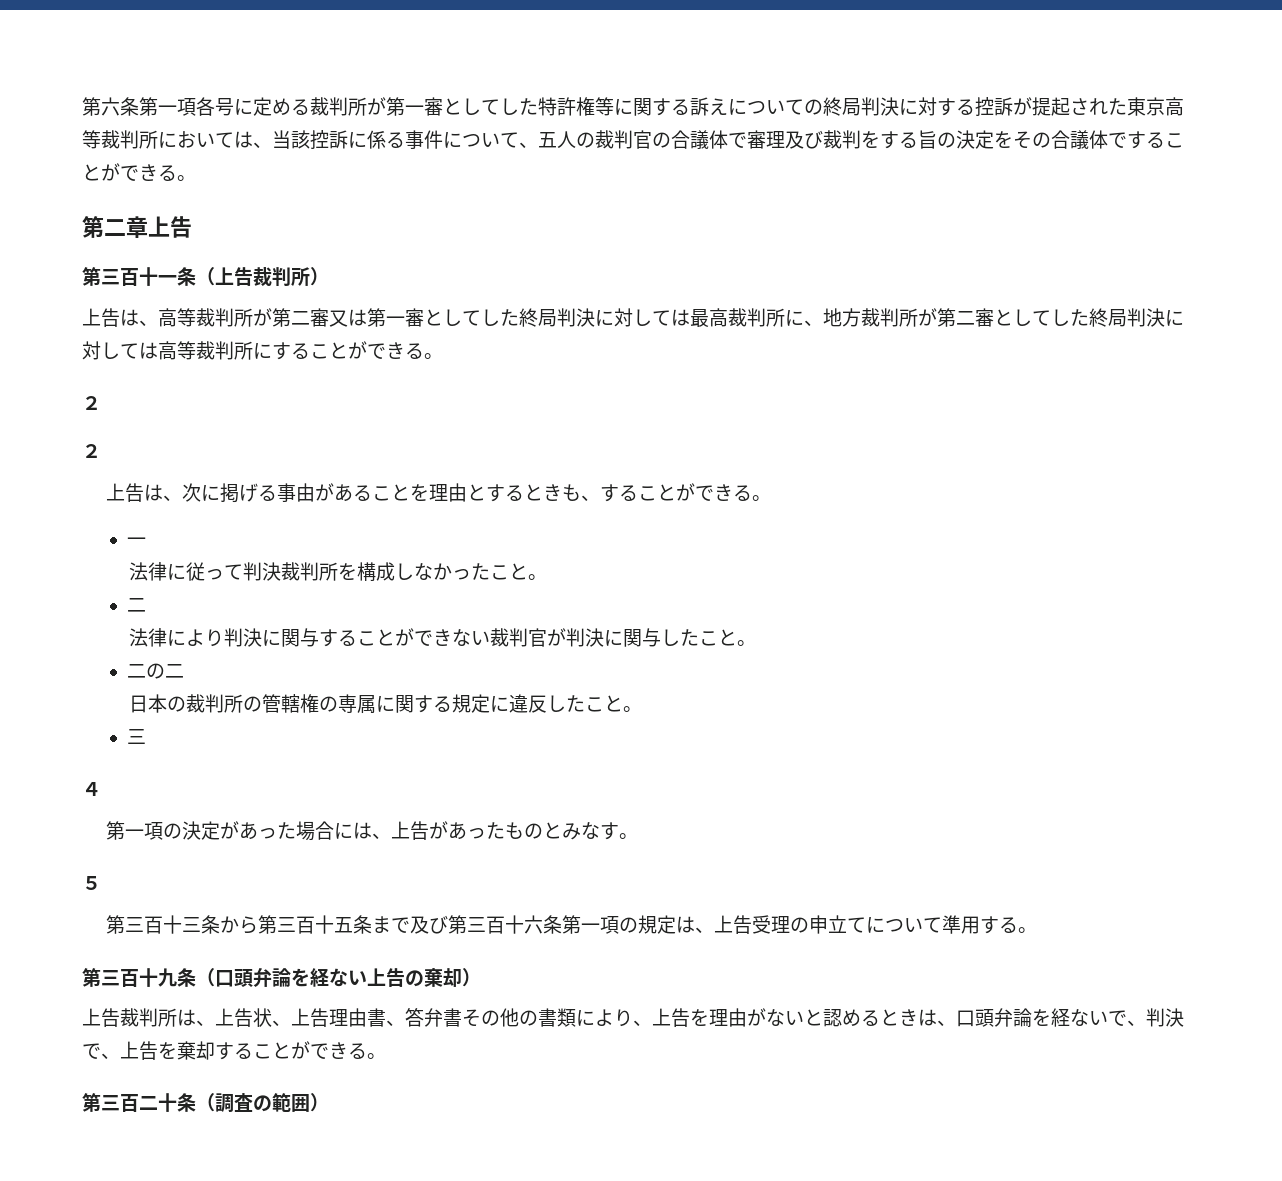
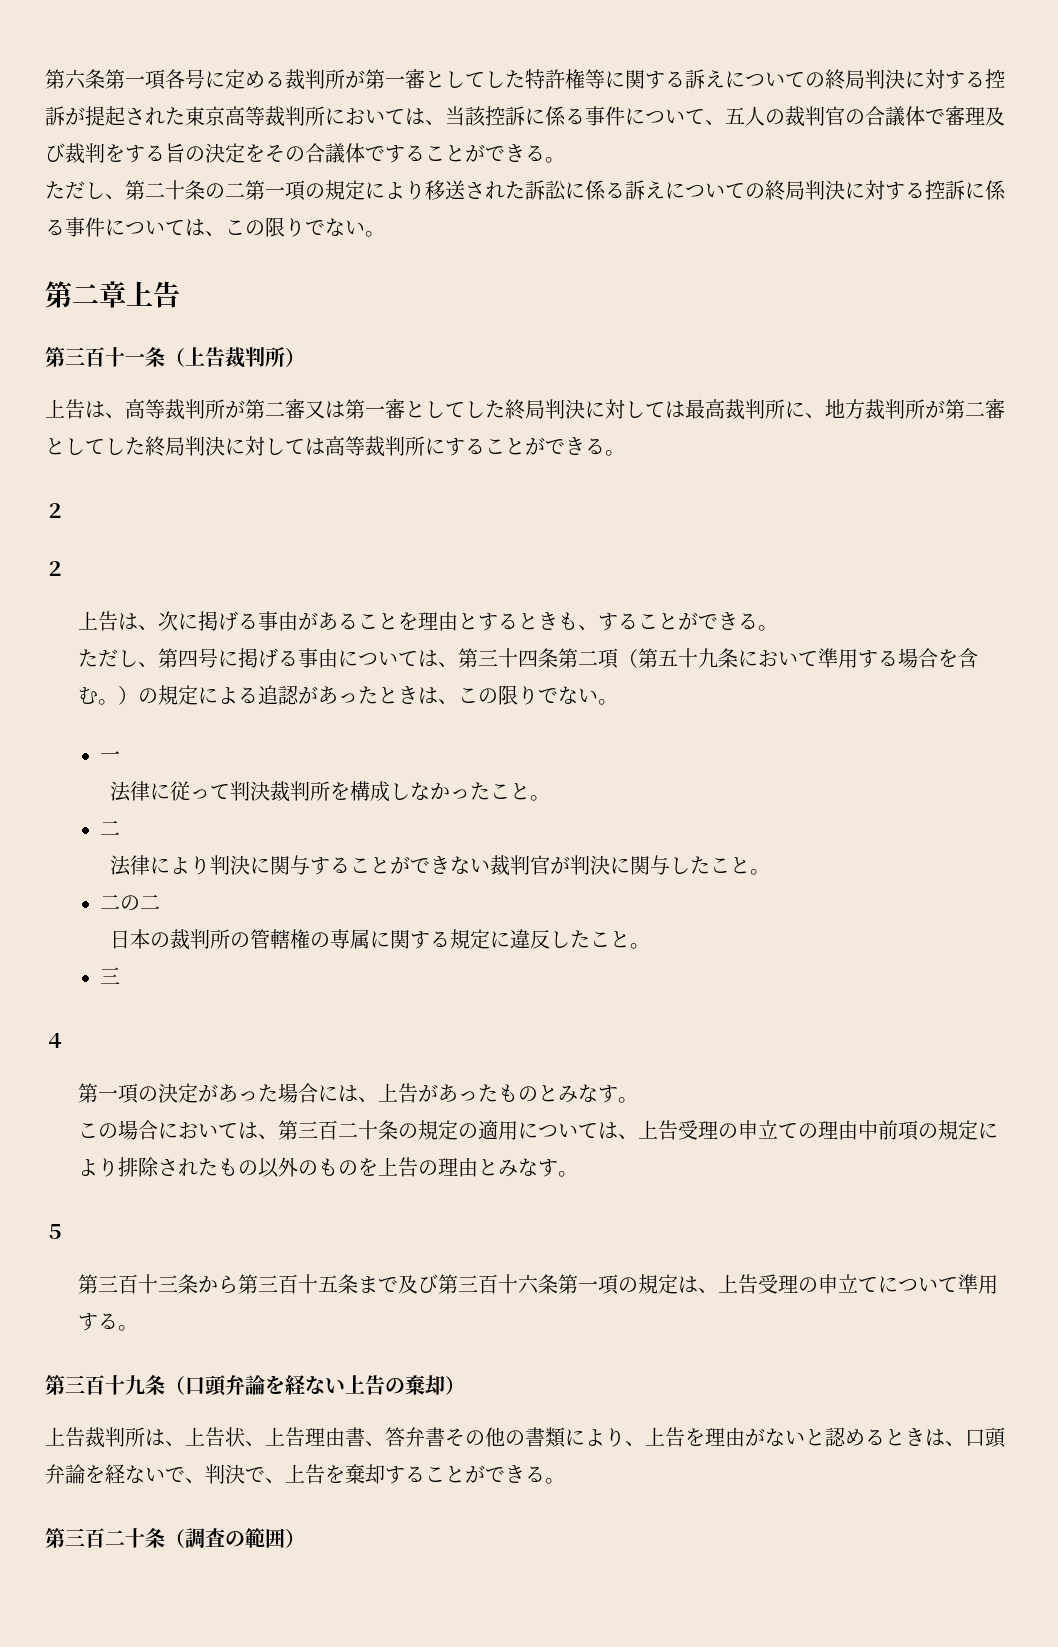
+ ただし、第二十条の二第一項の規定により移送された訴訟に係る訴えについての終局判決に対する控訴に係る事件については、この限りでない。
+ ただし、第四号に掲げる事由については、第三十四条第二項（第五十九条において準用する場合を含む。）の規定による追認があったときは、この限りでない。
+ この場合においては、第三百二十条の規定の適用については、上告受理の申立ての理由中前項の規定により排除されたもの以外のものを上告の理由とみなす。

